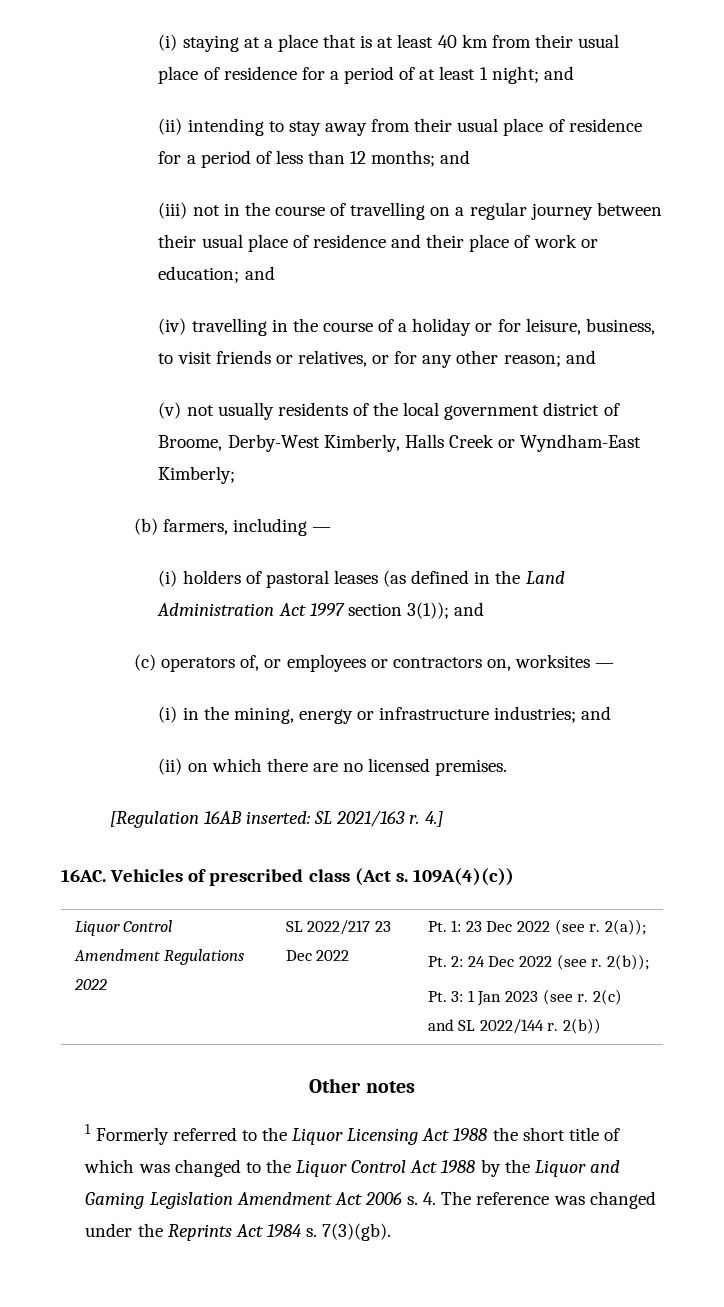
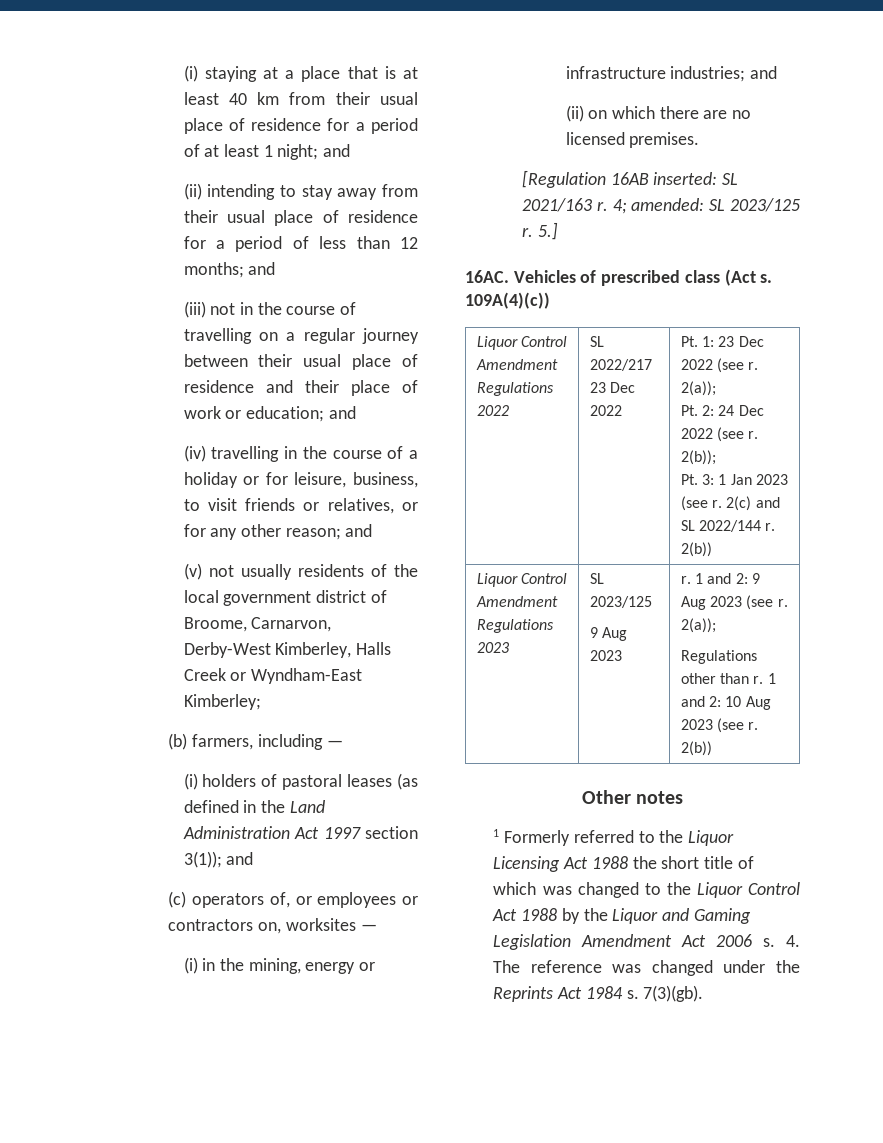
- (v) not usually residents of the local government district of Broome, Derby-West Kimberly, Halls Creek or Wyndham-East Kimberly;
+ (v) not usually residents of the local government district of Broome, Carnarvon, Derby-West Kimberley, Halls Creek or Wyndham-East Kimberley;
- 4.]
+ 4; amended: SL 2023/125 r. 5.]
+ Liquor Control Amendment Regulations 2023 | SL 2023/125
+ 9 Aug 2023 | r. 1 and 2: 9 Aug 2023 (see r. 2(a));
+ Regulations other than r. 1 and 2: 10 Aug 2023 (see r. 2(b))

